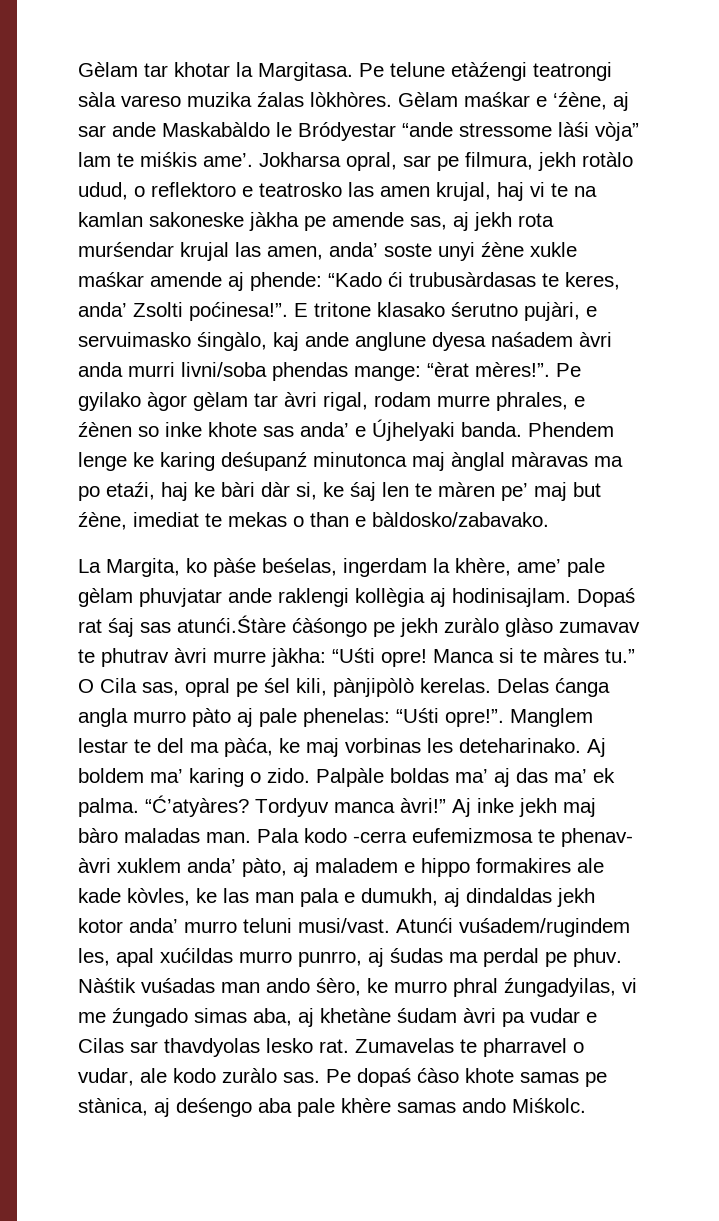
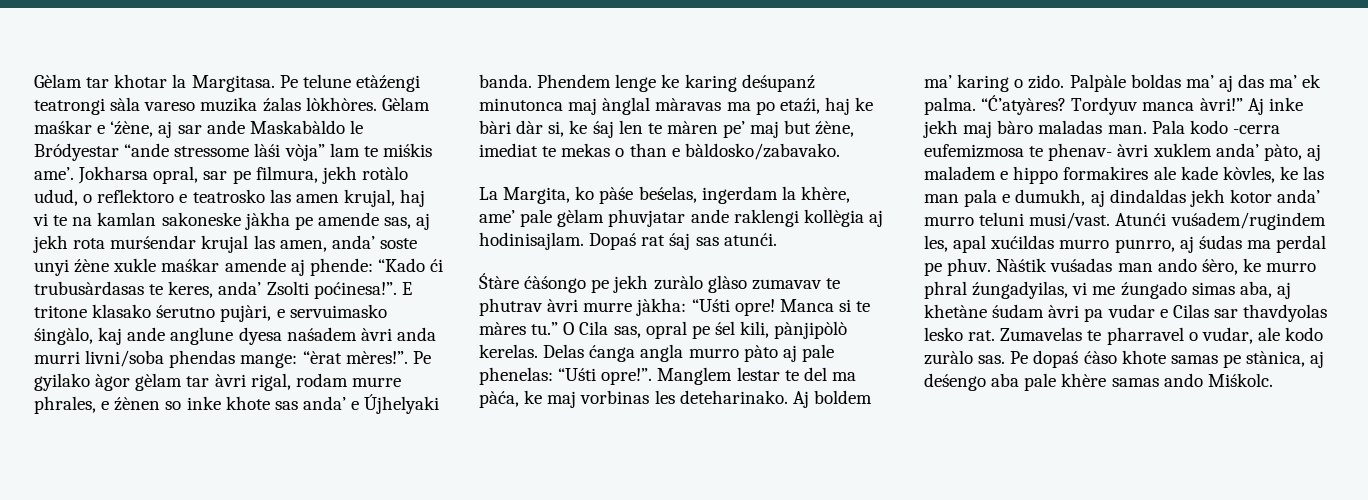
- Dopaś rat śaj sas atunći.Śtàre ćàśongo pe jekh zuràlo glàso zumavav te phutrav àvri murre jàkha: “Uśti opre!
+ Dopaś rat śaj sas atunći.
+ Śtàre ćàśongo pe jekh zuràlo glàso zumavav te phutrav àvri murre jàkha: “Uśti opre!

